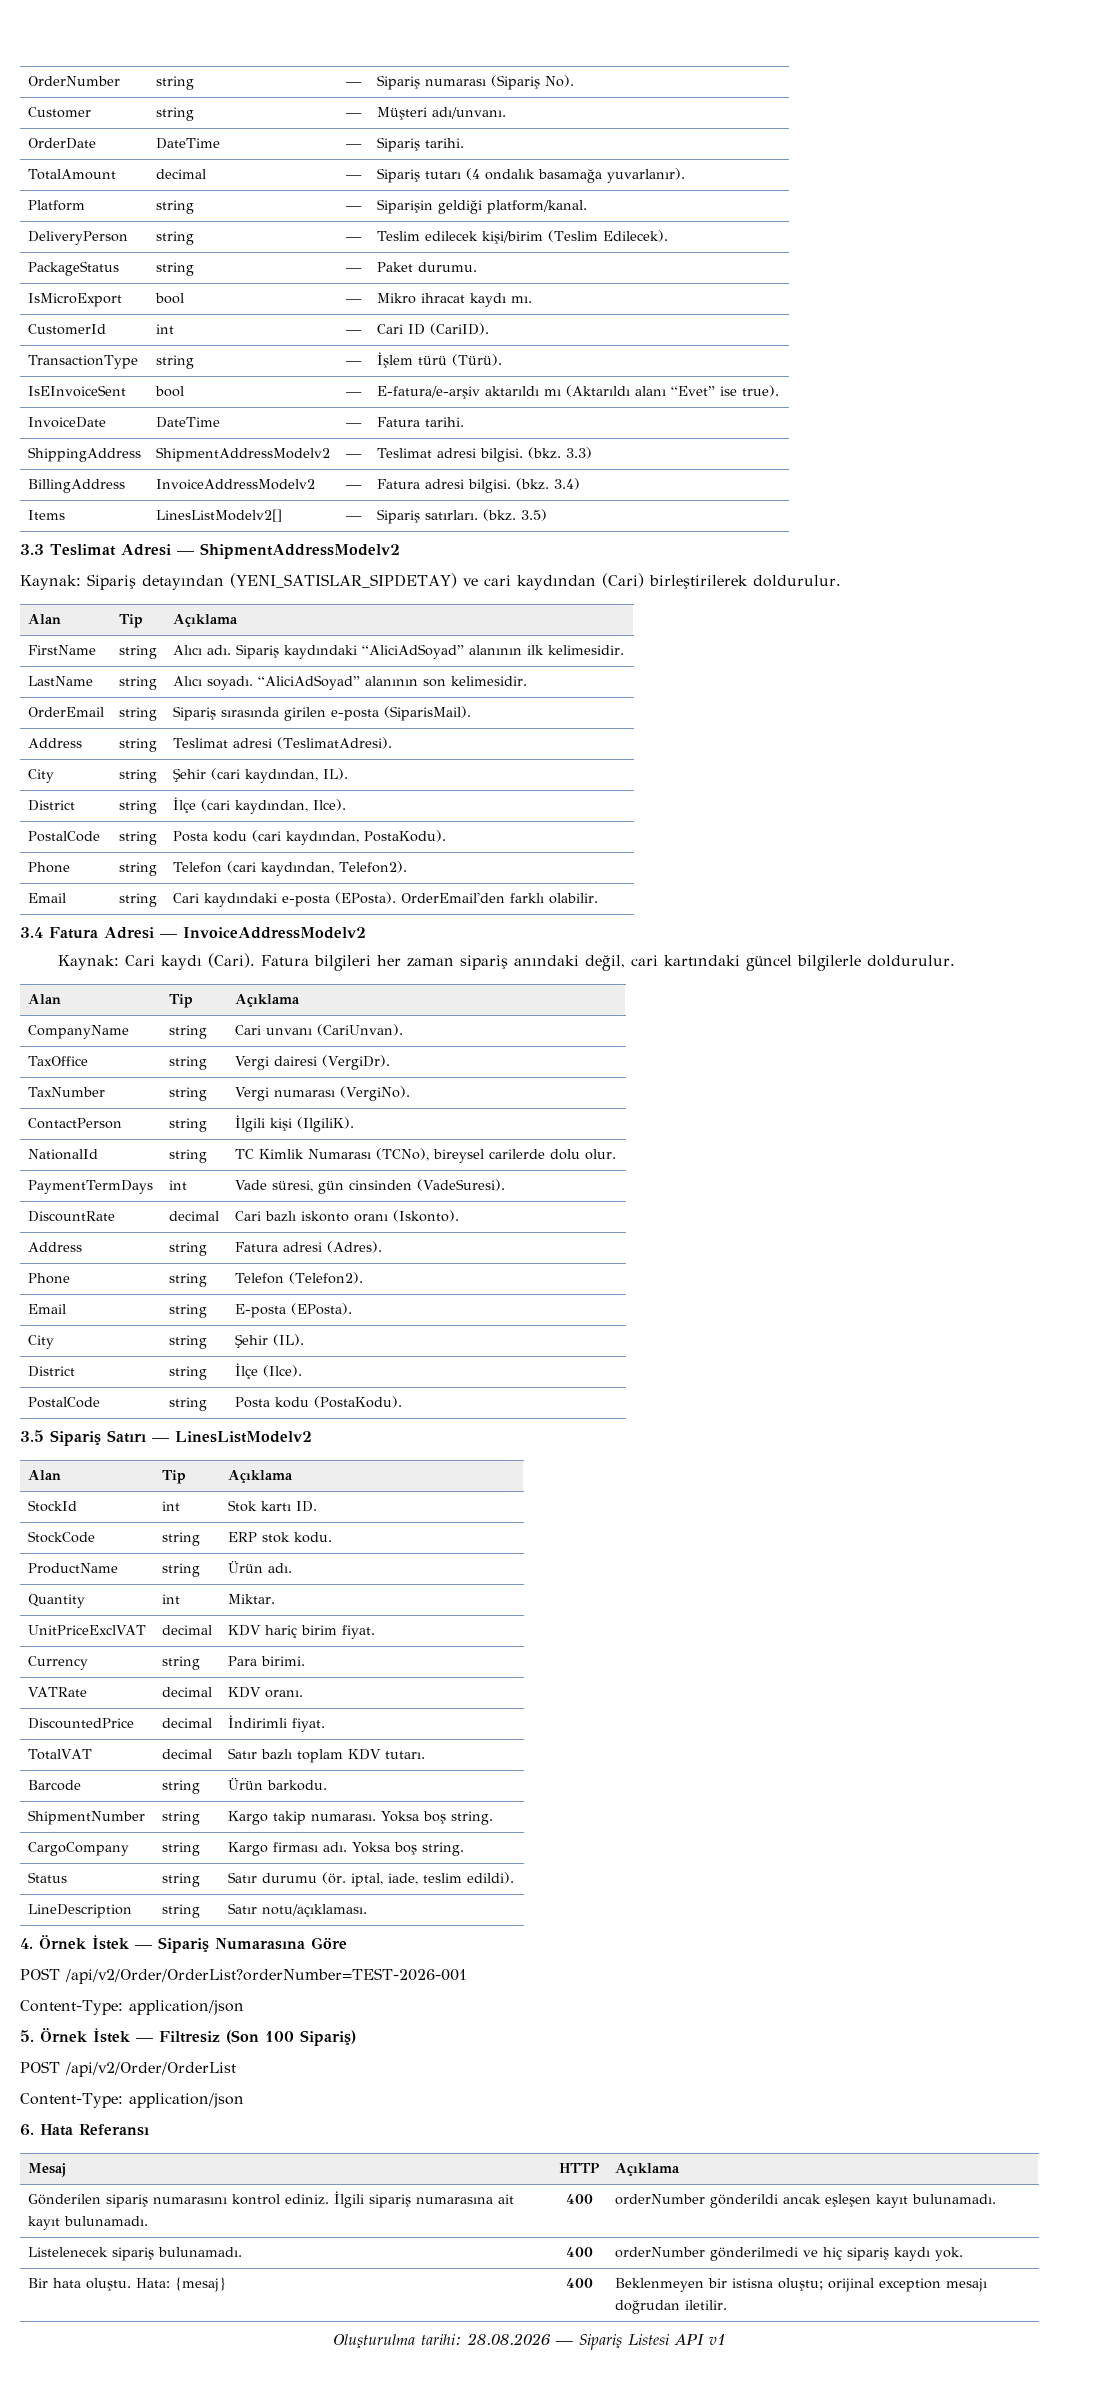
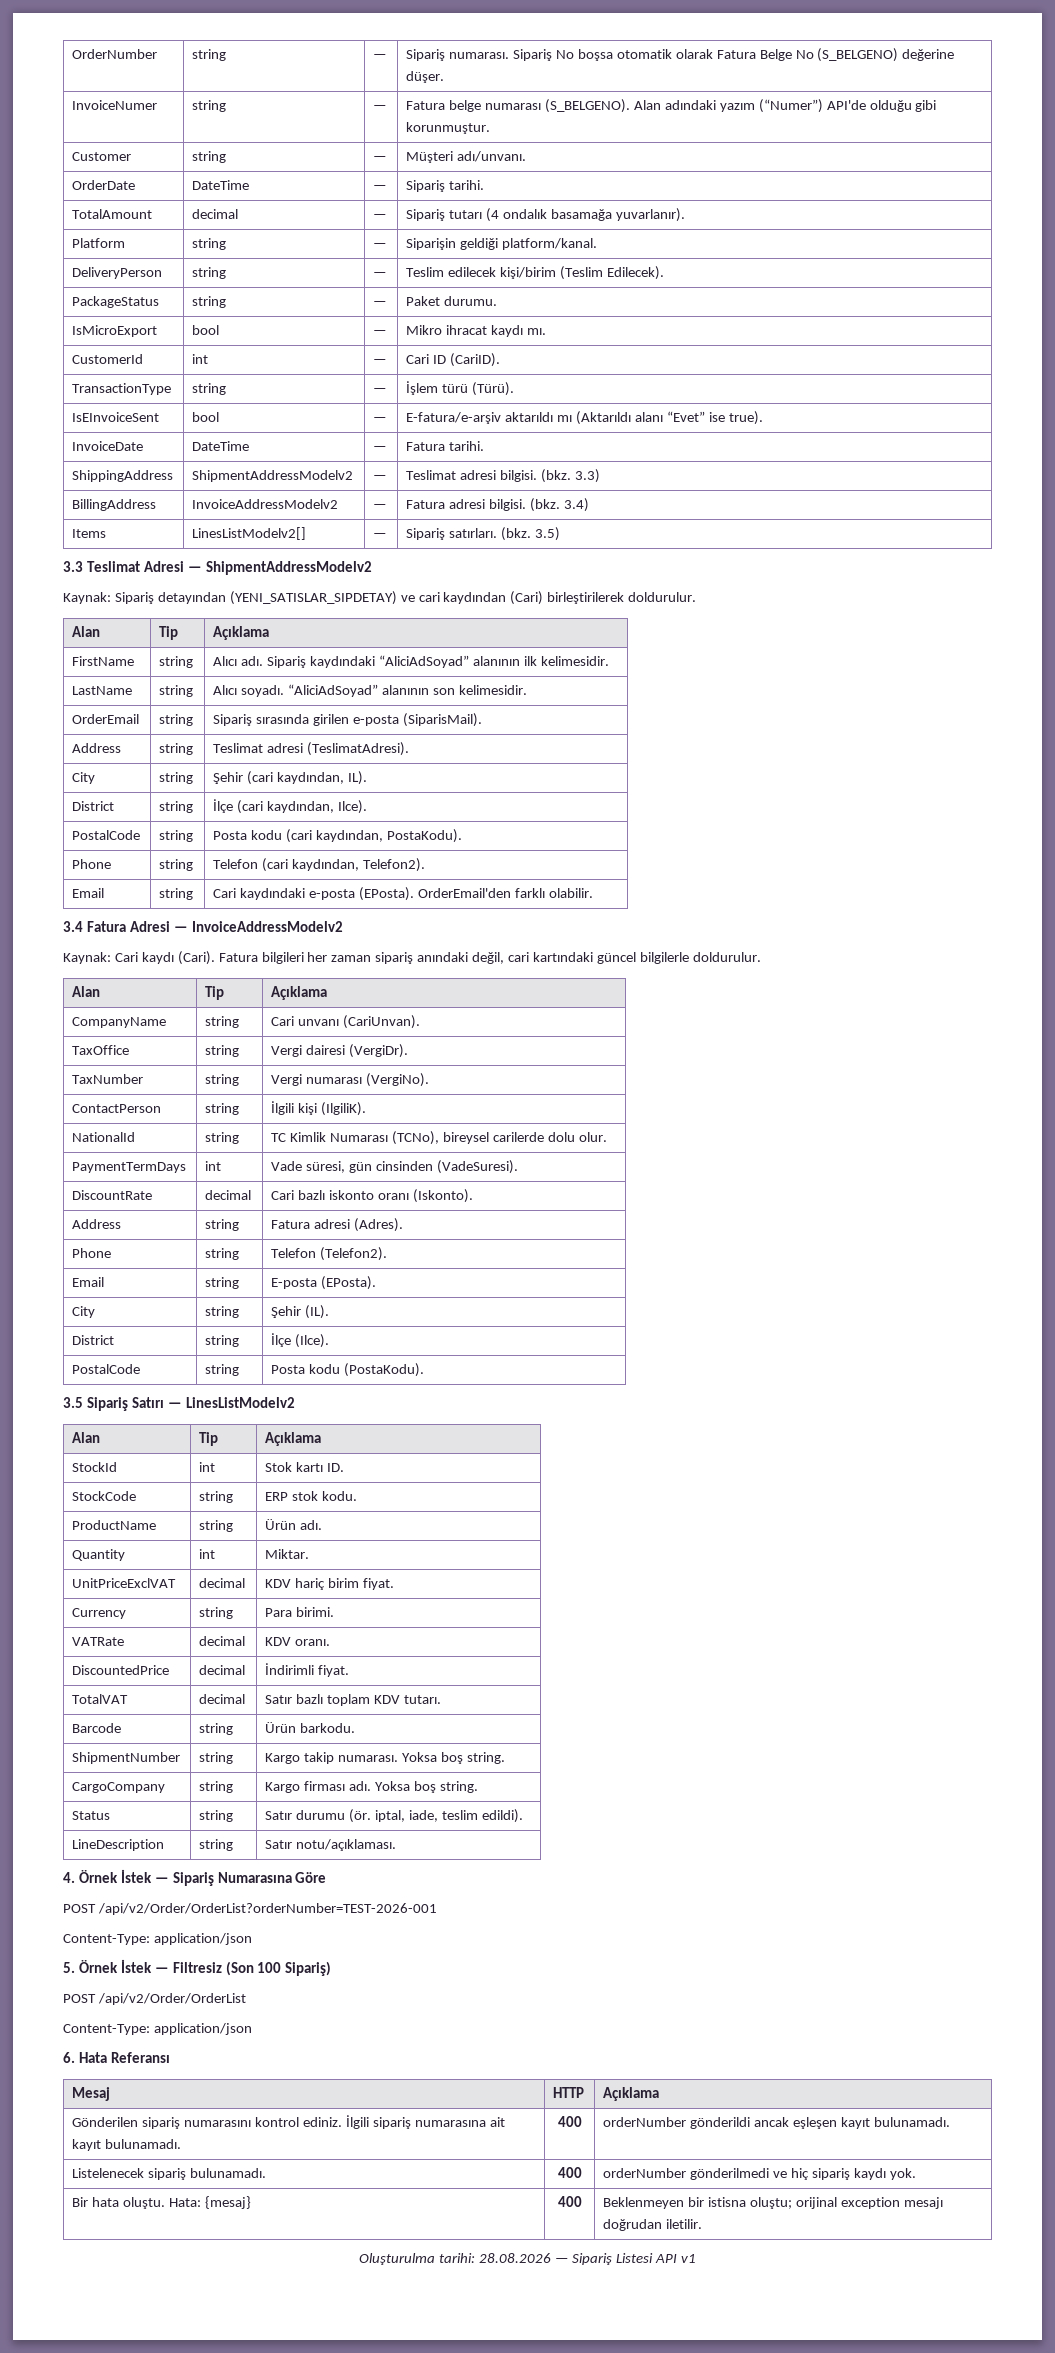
- OrderNumber | string | — | Sipariş numarası (Sipariş No).
+ OrderNumber | string | — | Sipariş numarası. Sipariş No boşsa otomatik olarak Fatura Belge No (S_BELGENO) değerine düşer.
+ InvoiceNumer | string | — | Fatura belge numarası (S_BELGENO). Alan adındaki yazım (“Numer”) API'de olduğu gibi korunmuştur.

